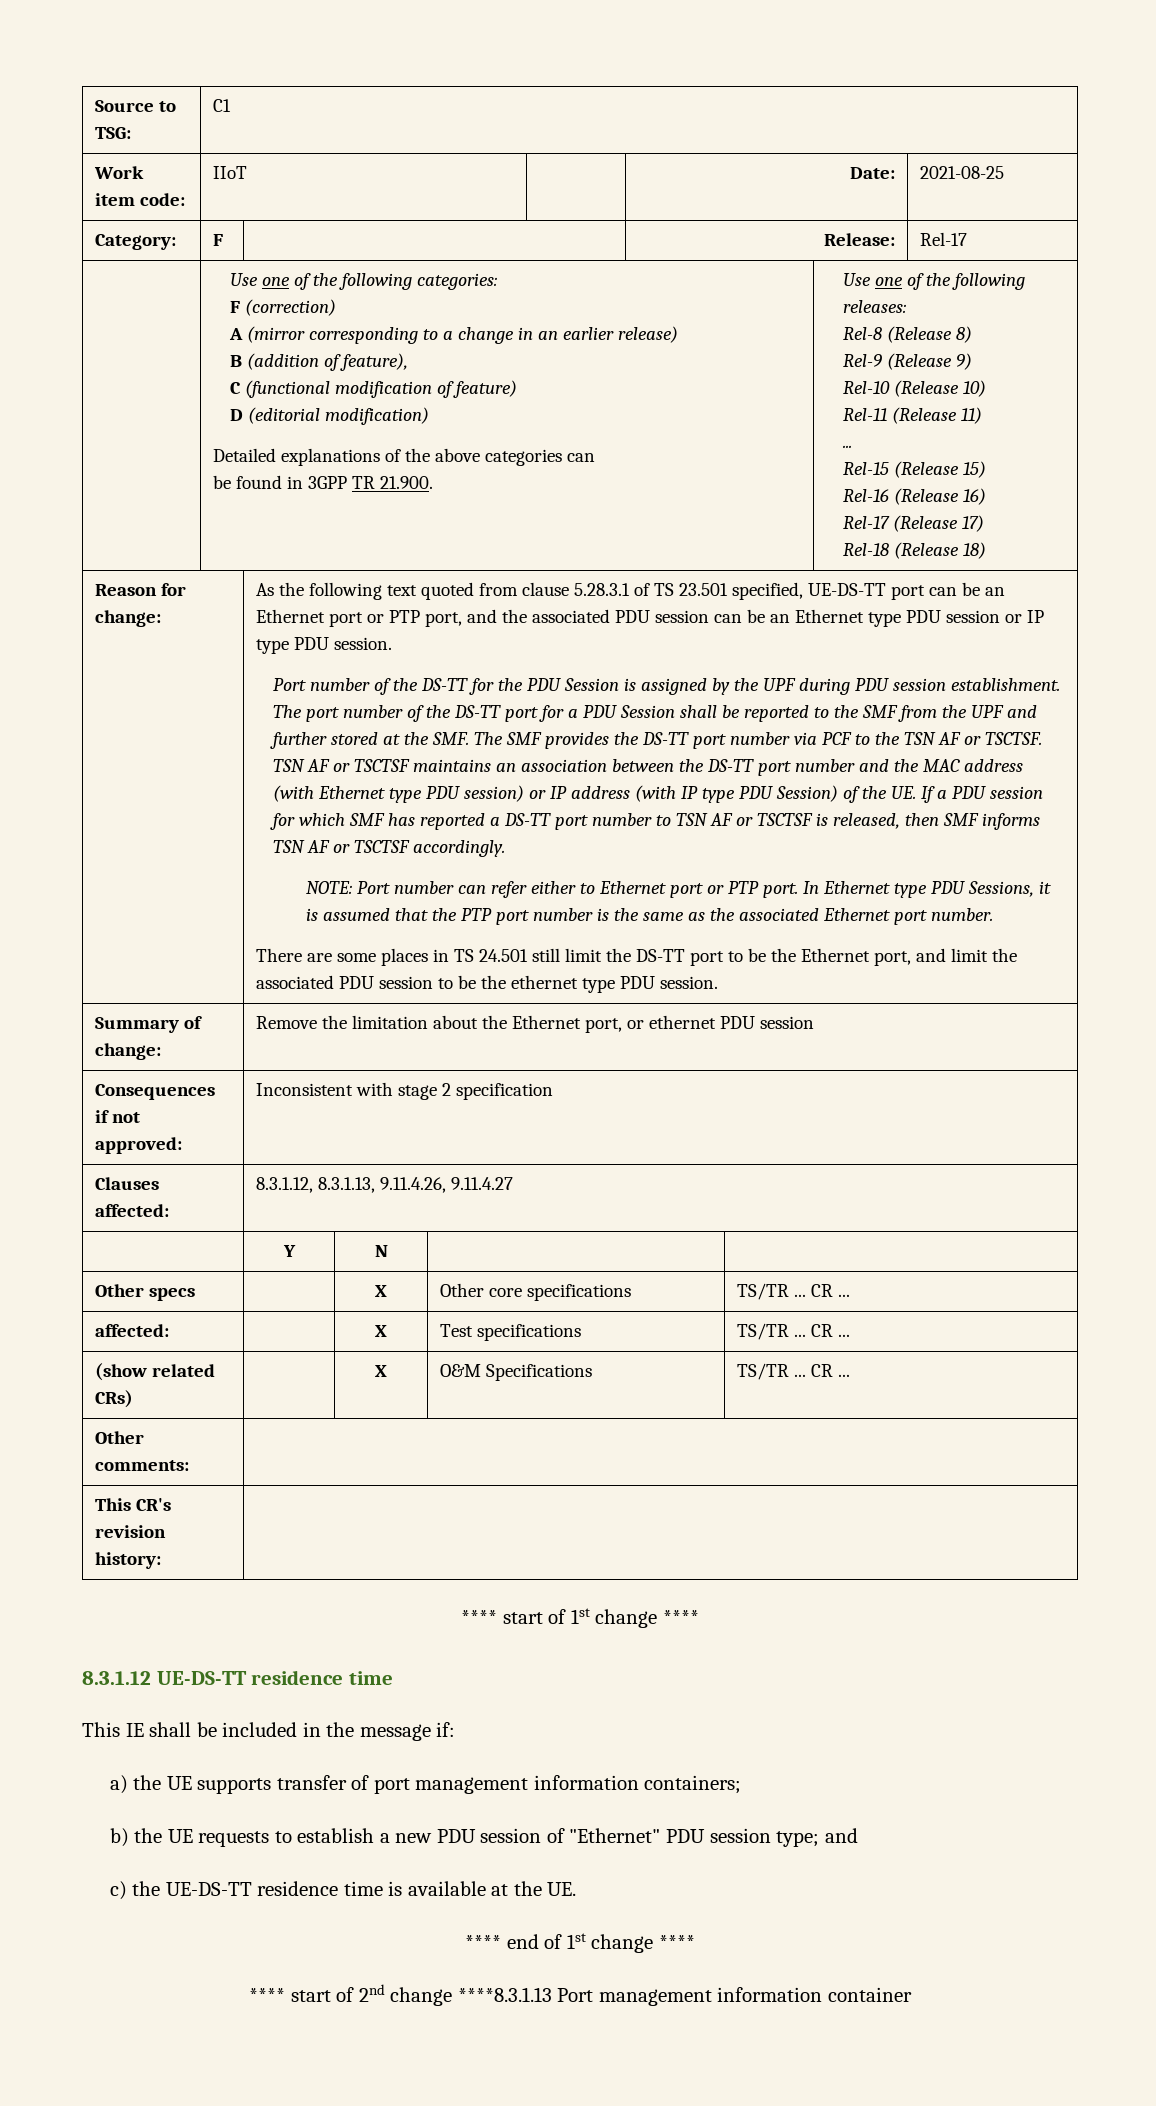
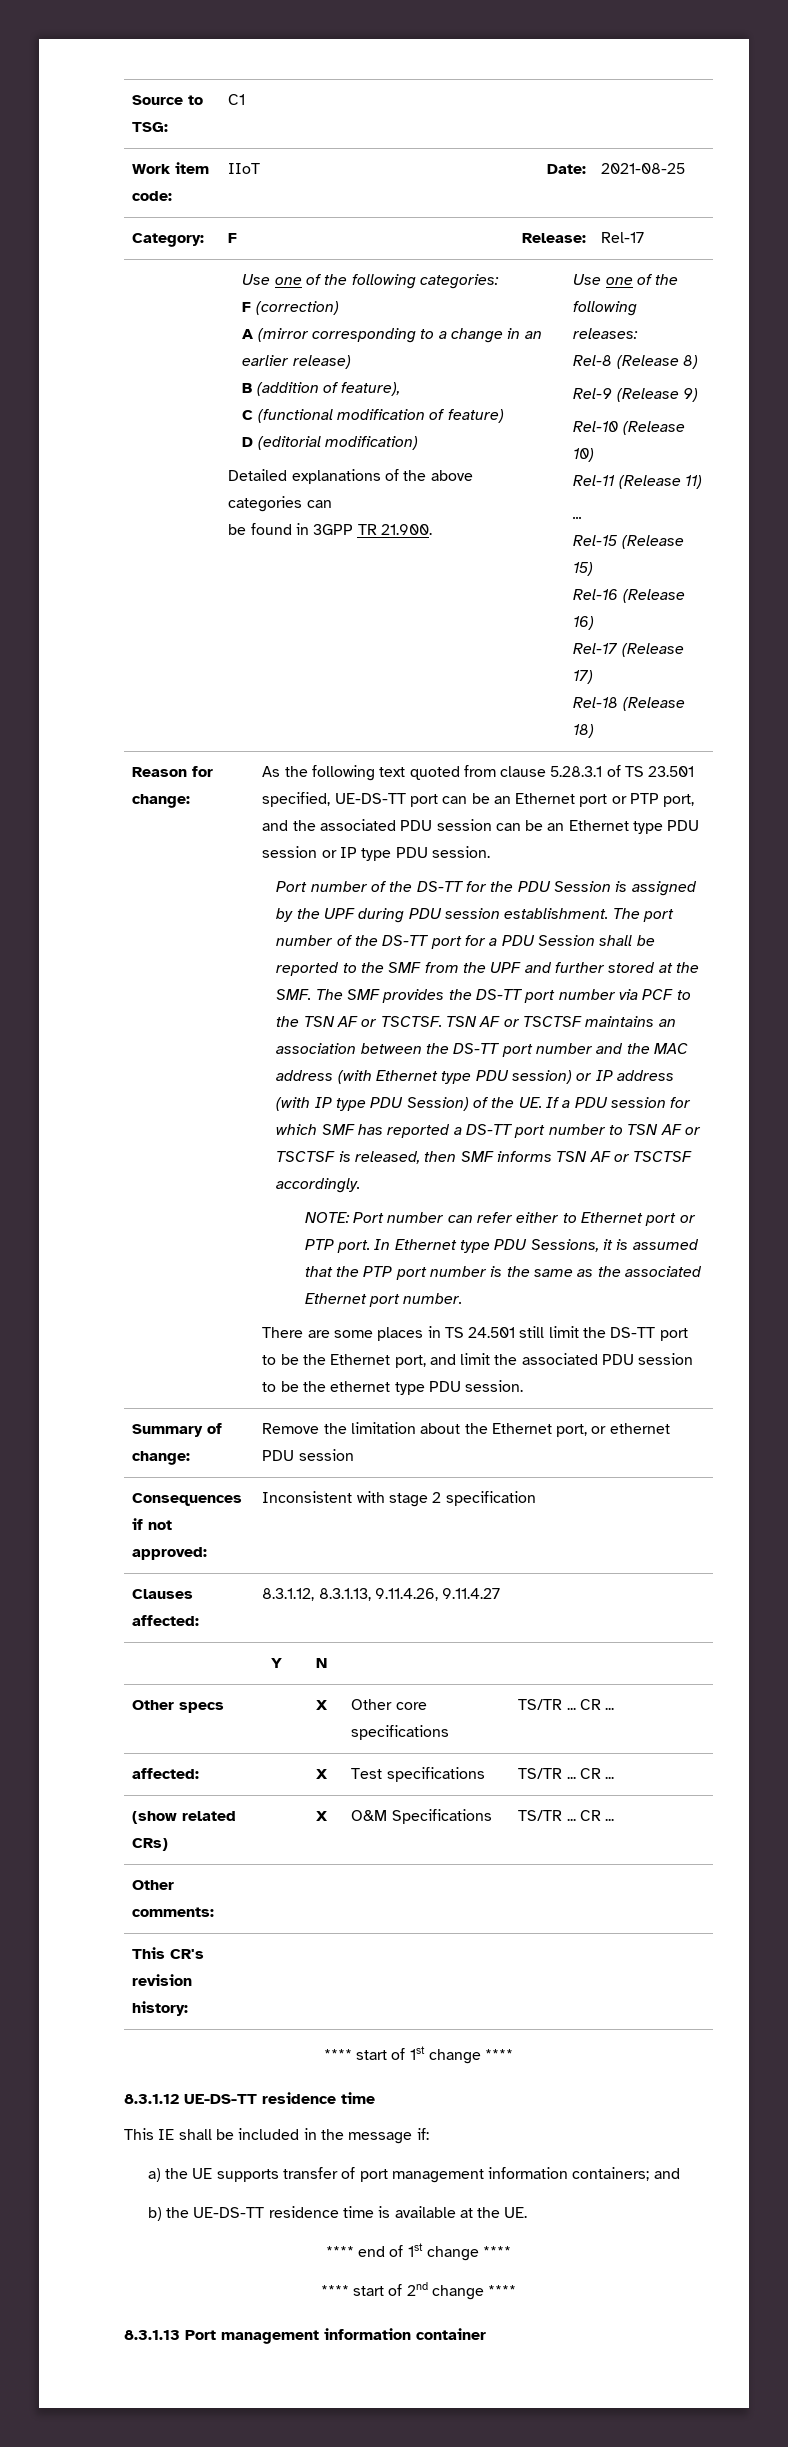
- a) the UE supports transfer of port management information containers;
+ a) the UE supports transfer of port management information containers; and
- b) the UE requests to establish a new PDU session of "Ethernet" PDU session type; and
- c) the UE-DS-TT residence time is available at the UE.
+ b) the UE-DS-TT residence time is available at the UE.
- **** start of 2nd change ****8.3.1.13 Port management information container
+ **** start of 2nd change ****
+ 8.3.1.13 Port management information container

